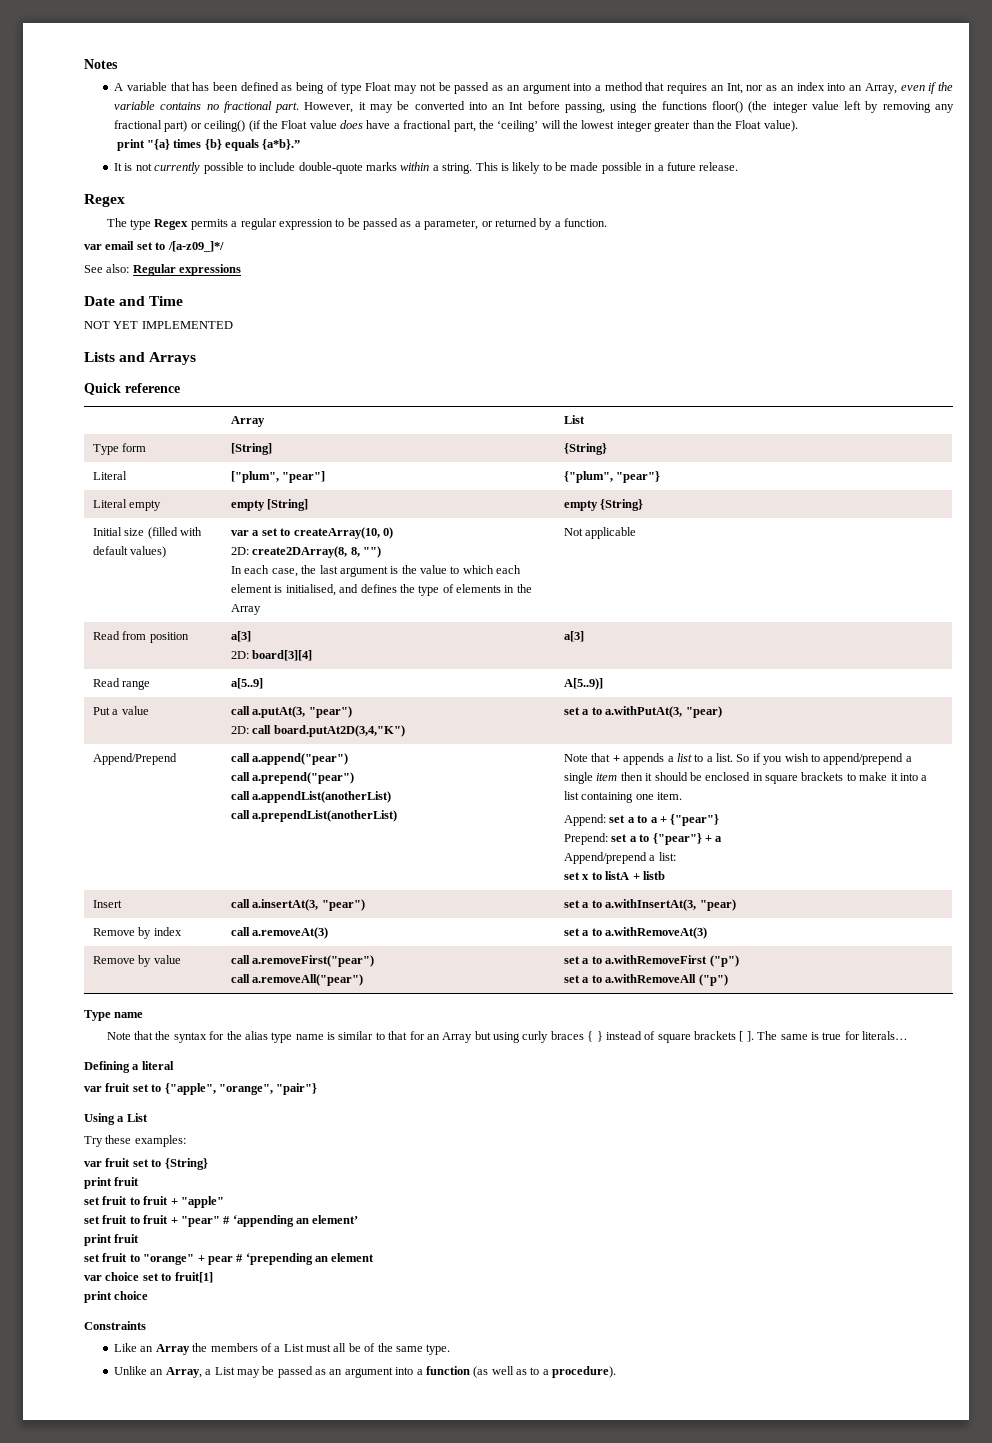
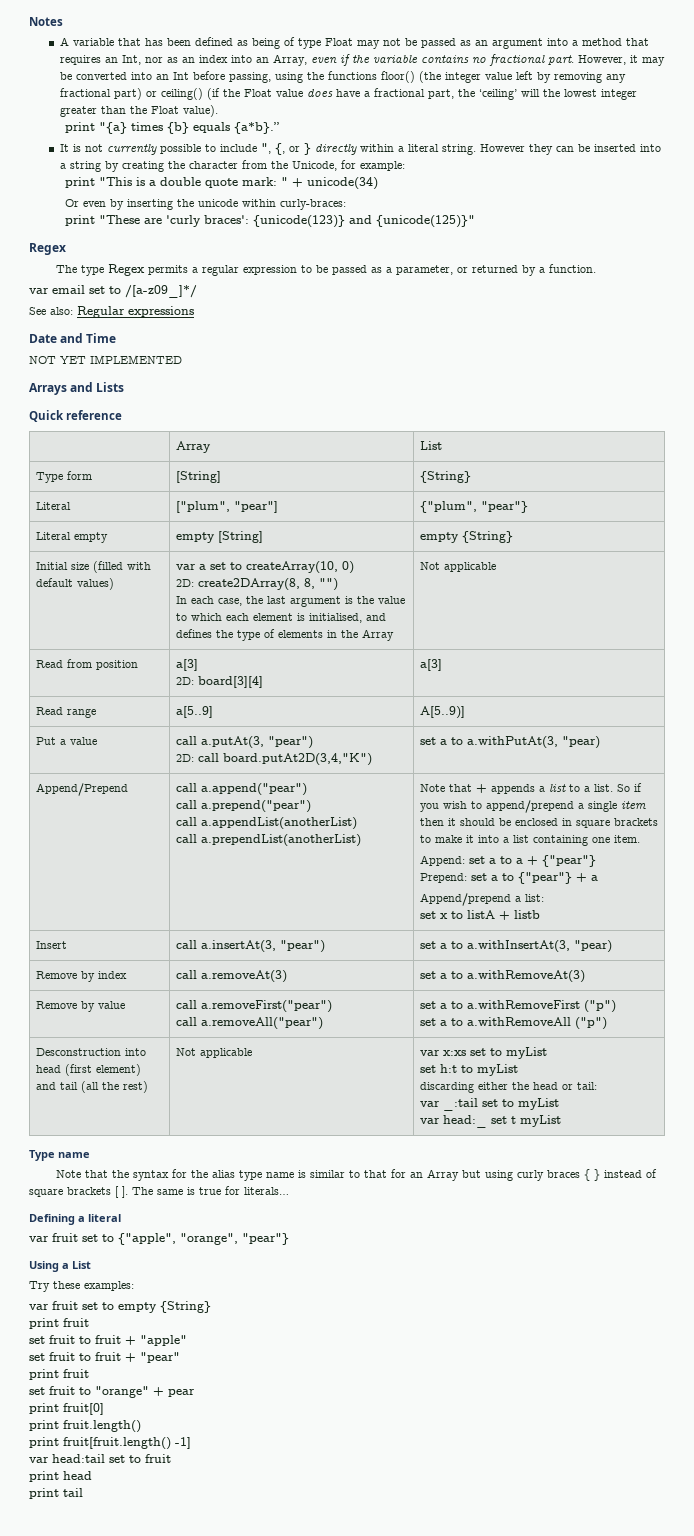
- It is not currently possible to include double-quote marks within a string. This is likely to be made possible in a future release.
+ It is not currently possible to include ", {, or } directly within a literal string. However they can be inserted into a string by creating the character from the Unicode, for example:
+ print "This is a double quote mark: " + unicode(34)
+ Or even by inserting the unicode within curly-braces:
+ print "These are 'curly braces': {unicode(123)} and {unicode(125)}"
- Lists and Arrays
+ Arrays and Lists
+ Desconstruction into head (first element) and tail (all the rest) | Not applicable | var x:xs set to myList
+ set h:t to myList
+ discarding either the head or tail:
+ var _:tail set to myList
+ var head:_ set t myList
- var fruit set to {"apple", "orange", "pair"}
+ var fruit set to {"apple", "orange", "pear"}
- var fruit set to {String}
+ var fruit set to empty {String}
- set fruit to fruit + "pear" # ‘appending an element’
+ set fruit to fruit + "pear"
- set fruit to "orange" + pear # ‘prepending an element
- var choice set to fruit[1]
- print choice
- Constraints
- Like an Array the members of a List must all be of the same type.
- Unlike an Array, a List may be passed as an argument into a function (as well as to a procedure).
+ set fruit to "orange" + pear
+ print fruit[0]
+ print fruit.length()
+ print fruit[fruit.length() -1]
+ var head:tail set to fruit
+ print head
+ print tail

